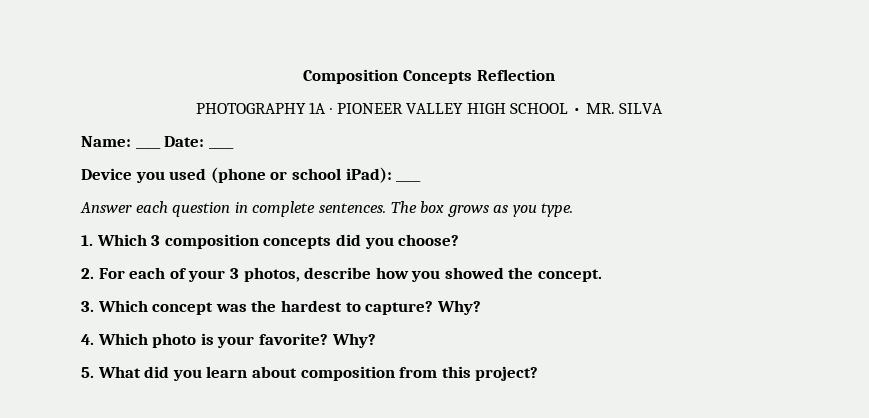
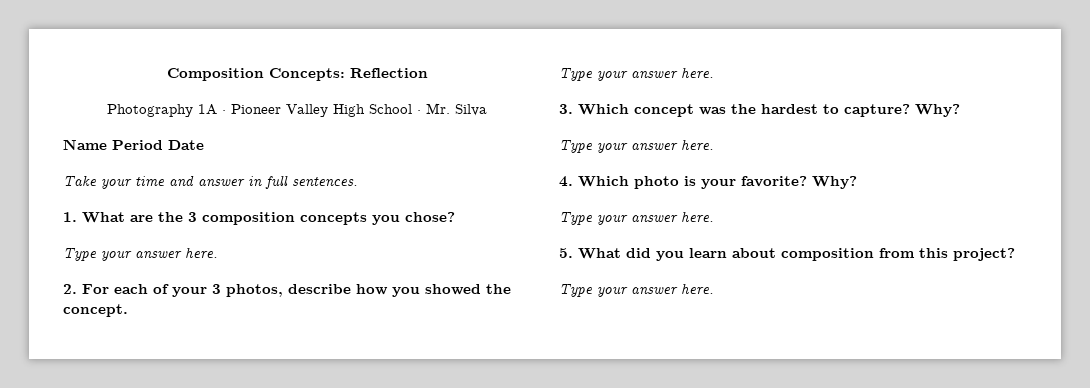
- Composition Concepts Reflection
+ Composition Concepts: Reflection
- PHOTOGRAPHY 1A · PIONEER VALLEY HIGH SCHOOL • MR. SILVA
- Name: ____ Date: ____
- Device you used (phone or school iPad): ____
- Answer each question in complete sentences. The box grows as you type.
- 1. Which 3 composition concepts did you choose?
+ Photography 1A · Pioneer Valley High School · Mr. Silva
+ Name Period Date
+ Take your time and answer in full sentences.
+ 1. What are the 3 composition concepts you chose?
+ Type your answer here.
  2. For each of your 3 photos, describe how you showed the concept.
+ Type your answer here.
  3. Which concept was the hardest to capture? Why?
+ Type your answer here.
  4. Which photo is your favorite? Why?
+ Type your answer here.
  5. What did you learn about composition from this project?
+ Type your answer here.

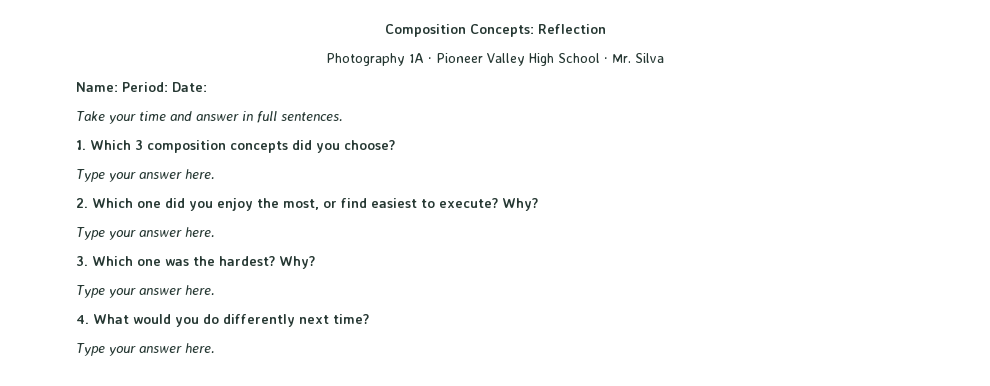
- Name Period Date
+ Name: Period: Date:
- 1. What are the 3 composition concepts you chose?
+ 1. Which 3 composition concepts did you choose?
- 2. For each of your 3 photos, describe how you showed the concept.
+ 2. Which one did you enjoy the most, or find easiest to execute? Why?
- 3. Which concept was the hardest to capture?
+ 3. Which one was the hardest?
- 4. Which photo is your favorite? Why?
- Type your answer here.
- 5. What did you learn about composition from this project?
+ 4. What would you do differently next time?

